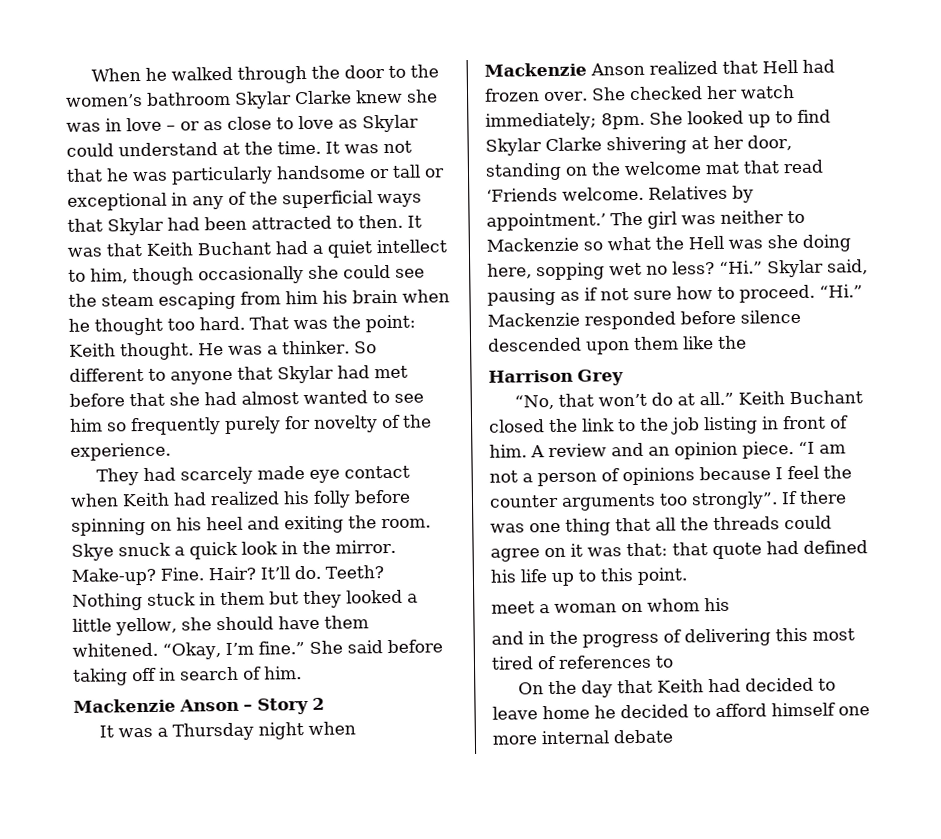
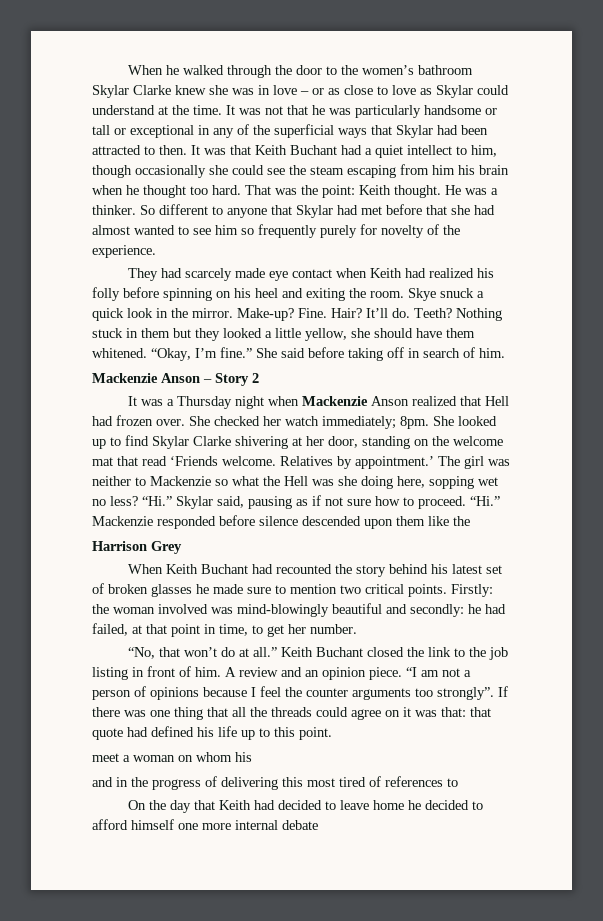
+ When Keith Buchant had recounted the story behind his latest set of broken glasses he made sure to mention two critical points. Firstly: the woman involved was mind-blowingly beautiful and secondly: he had failed, at that point in time, to get her number.

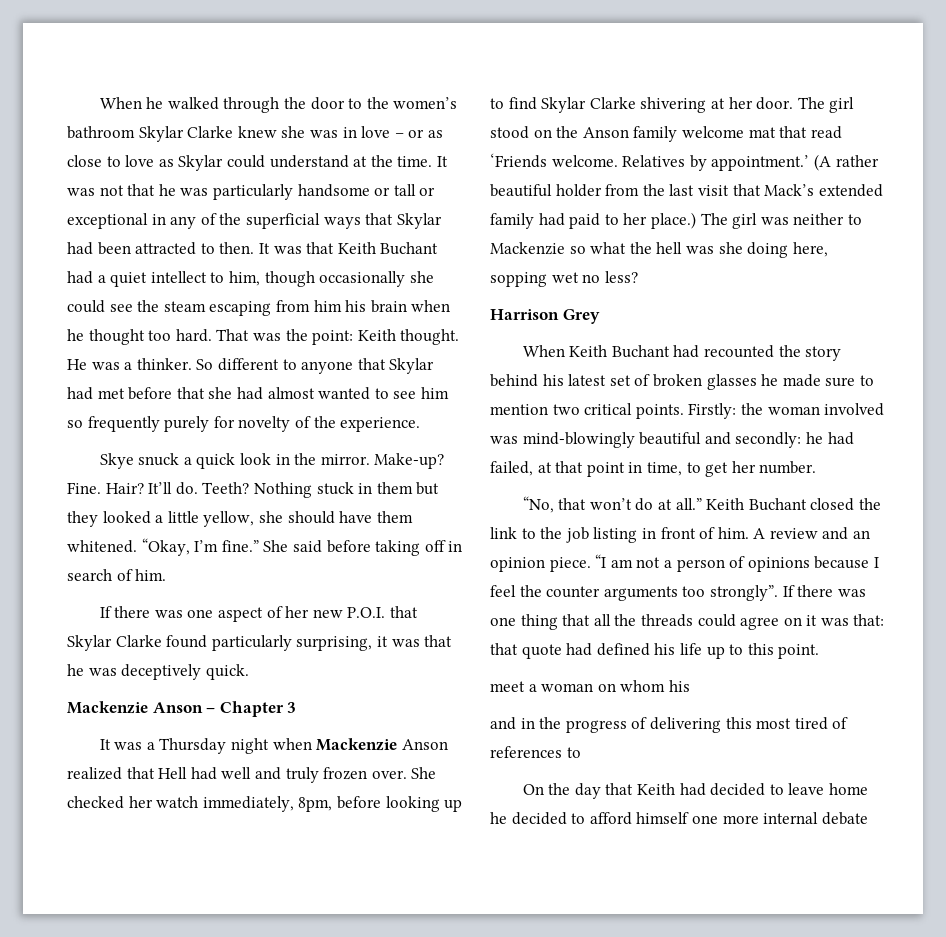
- They had scarcely made eye contact when Keith had realized his folly before spinning on his heel and exiting the room.
+ If there was one aspect of her new P.O.I. that Skylar Clarke found particularly surprising, it was that he was deceptively quick.
- Mackenzie Anson – Story 2
+ Mackenzie Anson – Chapter 3
- It was a Thursday night when Mackenzie Anson realized that Hell had frozen over.
+ It was a Thursday night when Mackenzie Anson realized that Hell had well and truly frozen over.
- She checked her watch immediately; 8pm. She looked up to find Skylar Clarke shivering at her door, standing on the welcome mat that read ‘Friends welcome.
+ She checked her watch immediately, 8pm, before looking up to find Skylar Clarke shivering at her door. The girl stood on the Anson family welcome mat that read ‘Friends welcome.
+ (A rather beautiful holder from the last visit that Mack’s extended family had paid to her place.)
- The girl was neither to Mackenzie so what the Hell was she doing here, sopping wet no less? “Hi.” Skylar said, pausing as if not sure how to proceed. “Hi.” Mackenzie responded before silence descended upon them like the
+ The girl was neither to Mackenzie so what the hell was she doing here, sopping wet no less?

